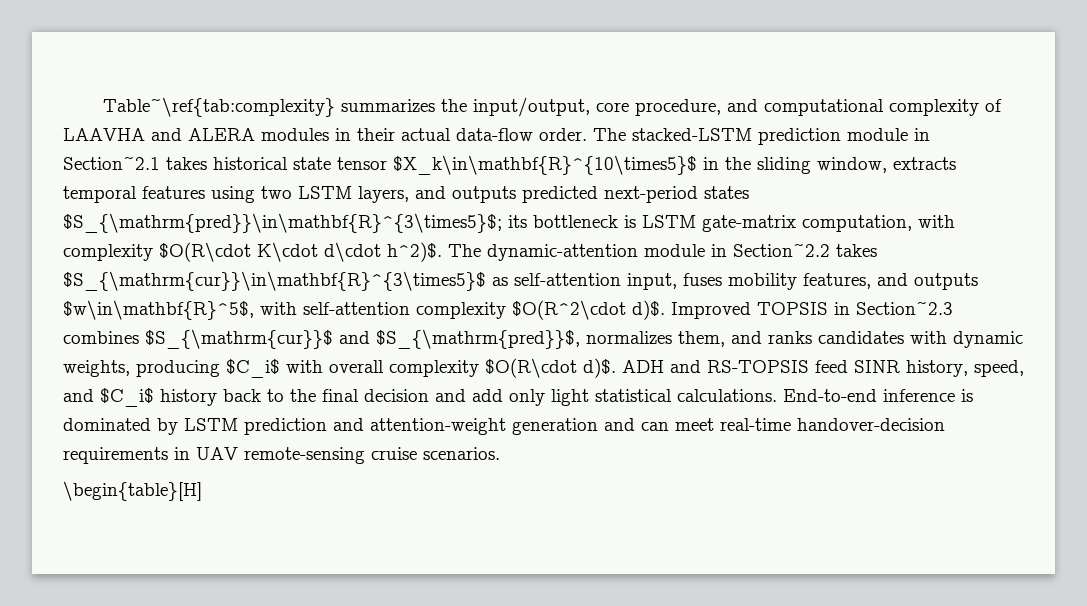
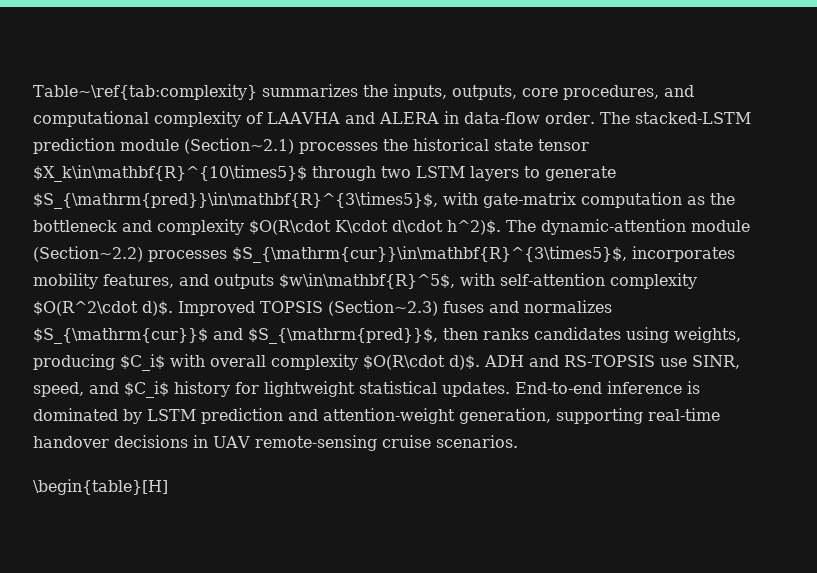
- Table~\ref{tab:complexity} summarizes the input/output, core procedure, and computational complexity of LAAVHA and ALERA modules in their actual data-flow order.
+ Table~\ref{tab:complexity} summarizes the inputs, outputs, core procedures, and computational complexity of LAAVHA and ALERA in data-flow order.
- The stacked-LSTM prediction module in Section~2.1 takes historical state tensor $X_k\in\mathbf{R}^{10\times5}$ in the sliding window, extracts temporal features using two LSTM layers, and outputs predicted next-period states $S_{\mathrm{pred}}\in\mathbf{R}^{3\times5}$; its bottleneck is LSTM gate-matrix computation, with complexity $O(R\cdot K\cdot d\cdot h^2)$.
+ The stacked-LSTM prediction module (Section~2.1) processes the historical state tensor $X_k\in\mathbf{R}^{10\times5}$ through two LSTM layers to generate $S_{\mathrm{pred}}\in\mathbf{R}^{3\times5}$, with gate-matrix computation as the bottleneck and complexity $O(R\cdot K\cdot d\cdot h^2)$.
- The dynamic-attention module in Section~2.2 takes $S_{\mathrm{cur}}\in\mathbf{R}^{3\times5}$ as self-attention input, fuses mobility features, and outputs $w\in\mathbf{R}^5$, with self-attention complexity $O(R^2\cdot d)$.
+ The dynamic-attention module (Section~2.2) processes $S_{\mathrm{cur}}\in\mathbf{R}^{3\times5}$, incorporates mobility features, and outputs $w\in\mathbf{R}^5$, with self-attention complexity $O(R^2\cdot d)$.
- Improved TOPSIS in Section~2.3 combines $S_{\mathrm{cur}}$ and $S_{\mathrm{pred}}$, normalizes them, and ranks candidates with dynamic weights, producing $C_i$ with overall complexity $O(R\cdot d)$.
+ Improved TOPSIS (Section~2.3) fuses and normalizes $S_{\mathrm{cur}}$ and $S_{\mathrm{pred}}$, then ranks candidates using weights, producing $C_i$ with overall complexity $O(R\cdot d)$.
- ADH and RS-TOPSIS feed SINR history, speed, and $C_i$ history back to the final decision and add only light statistical calculations.
+ ADH and RS-TOPSIS use SINR, speed, and $C_i$ history for lightweight statistical updates.
- End-to-end inference is dominated by LSTM prediction and attention-weight generation and can meet real-time handover-decision requirements in UAV remote-sensing cruise scenarios.
+ End-to-end inference is dominated by LSTM prediction and attention-weight generation, supporting real-time handover decisions in UAV remote-sensing cruise scenarios.

